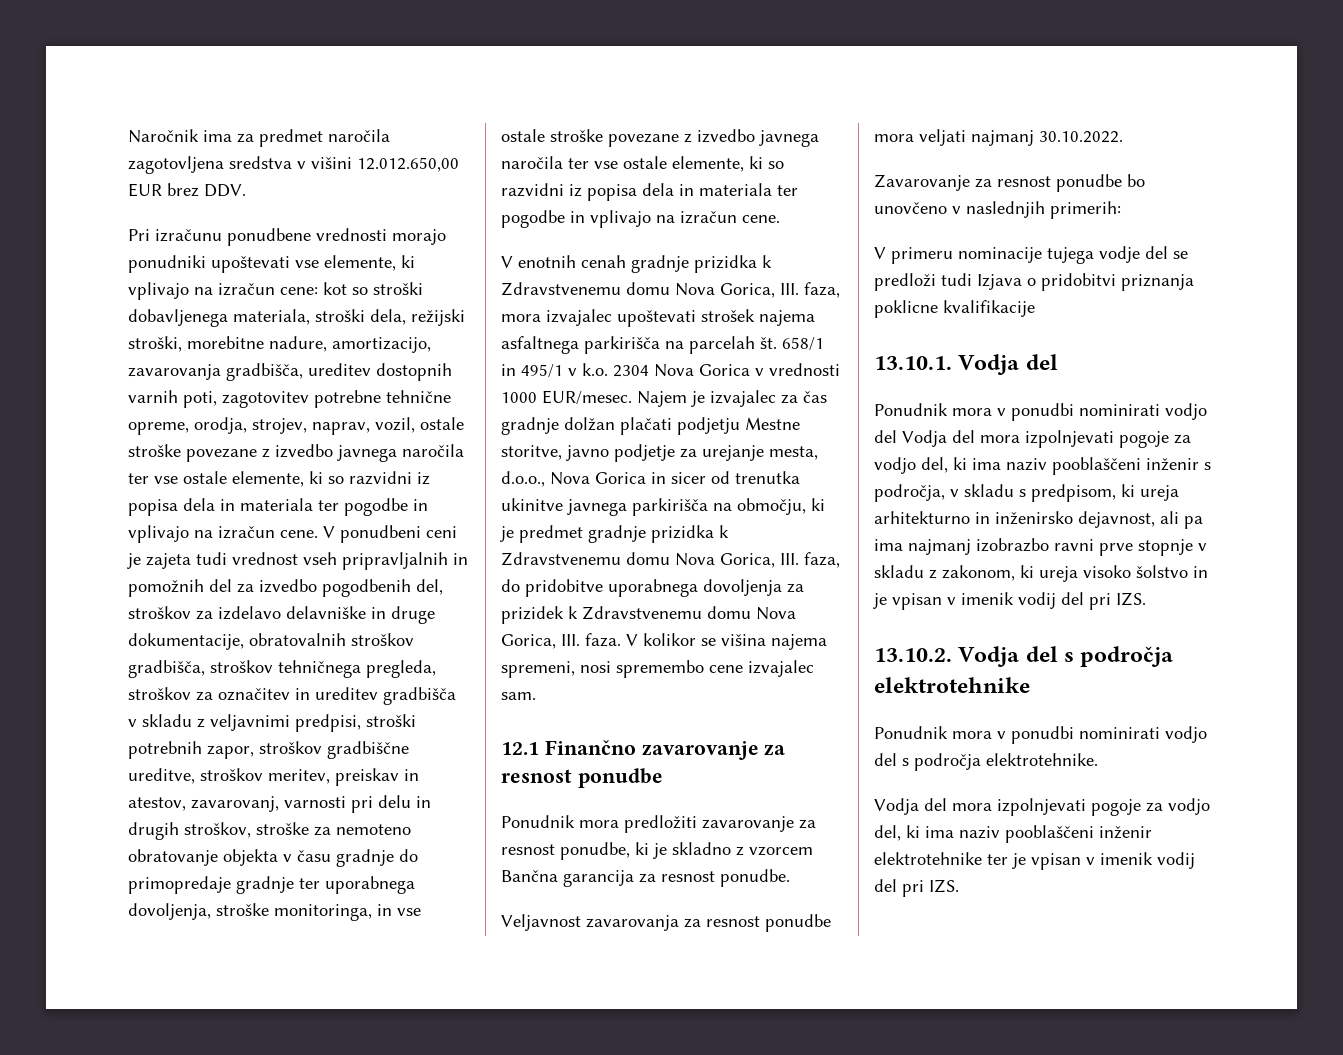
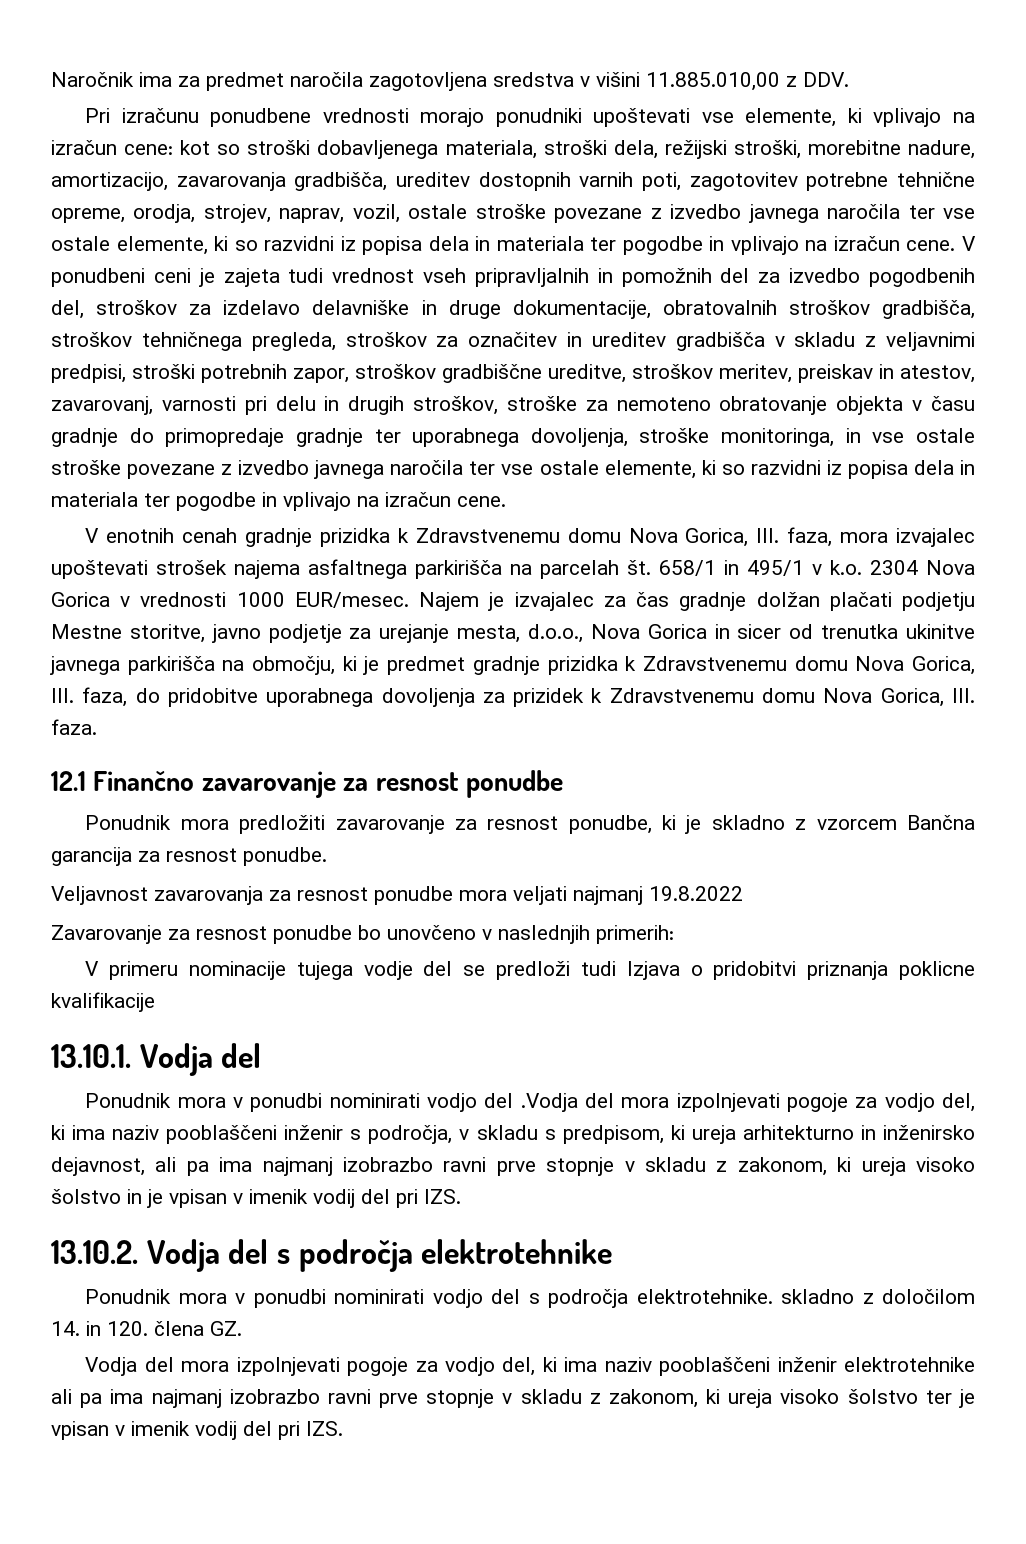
- Naročnik ima za predmet naročila zagotovljena sredstva v višini 12.012.650,00 EUR brez DDV.
+ Naročnik ima za predmet naročila zagotovljena sredstva v višini 11.885.010,00 z DDV.
- V kolikor se višina najema spremeni, nosi spremembo cene izvajalec sam.
- Veljavnost zavarovanja za resnost ponudbe mora veljati najmanj 30.10.2022.
+ Veljavnost zavarovanja za resnost ponudbe mora veljati najmanj 19.8.2022
- Ponudnik mora v ponudbi nominirati vodjo del Vodja del mora izpolnjevati pogoje za vodjo del, ki ima naziv pooblaščeni inženir s področja, v skladu s predpisom, ki ureja arhitekturno in inženirsko dejavnost, ali pa ima najmanj izobrazbo ravni prve stopnje v skladu z zakonom, ki ureja visoko šolstvo in je vpisan v imenik vodij del pri IZS.
+ Ponudnik mora v ponudbi nominirati vodjo del .Vodja del mora izpolnjevati pogoje za vodjo del, ki ima naziv pooblaščeni inženir s področja, v skladu s predpisom, ki ureja arhitekturno in inženirsko dejavnost, ali pa ima najmanj izobrazbo ravni prve stopnje v skladu z zakonom, ki ureja visoko šolstvo in je vpisan v imenik vodij del pri IZS.
- Ponudnik mora v ponudbi nominirati vodjo del s področja elektrotehnike.
+ Ponudnik mora v ponudbi nominirati vodjo del s področja elektrotehnike. skladno z določilom 14. in 120. člena GZ.
- Vodja del mora izpolnjevati pogoje za vodjo del, ki ima naziv pooblaščeni inženir elektrotehnike ter je vpisan v imenik vodij del pri IZS.
+ Vodja del mora izpolnjevati pogoje za vodjo del, ki ima naziv pooblaščeni inženir elektrotehnike ali pa ima najmanj izobrazbo ravni prve stopnje v skladu z zakonom, ki ureja visoko šolstvo ter je vpisan v imenik vodij del pri IZS.

